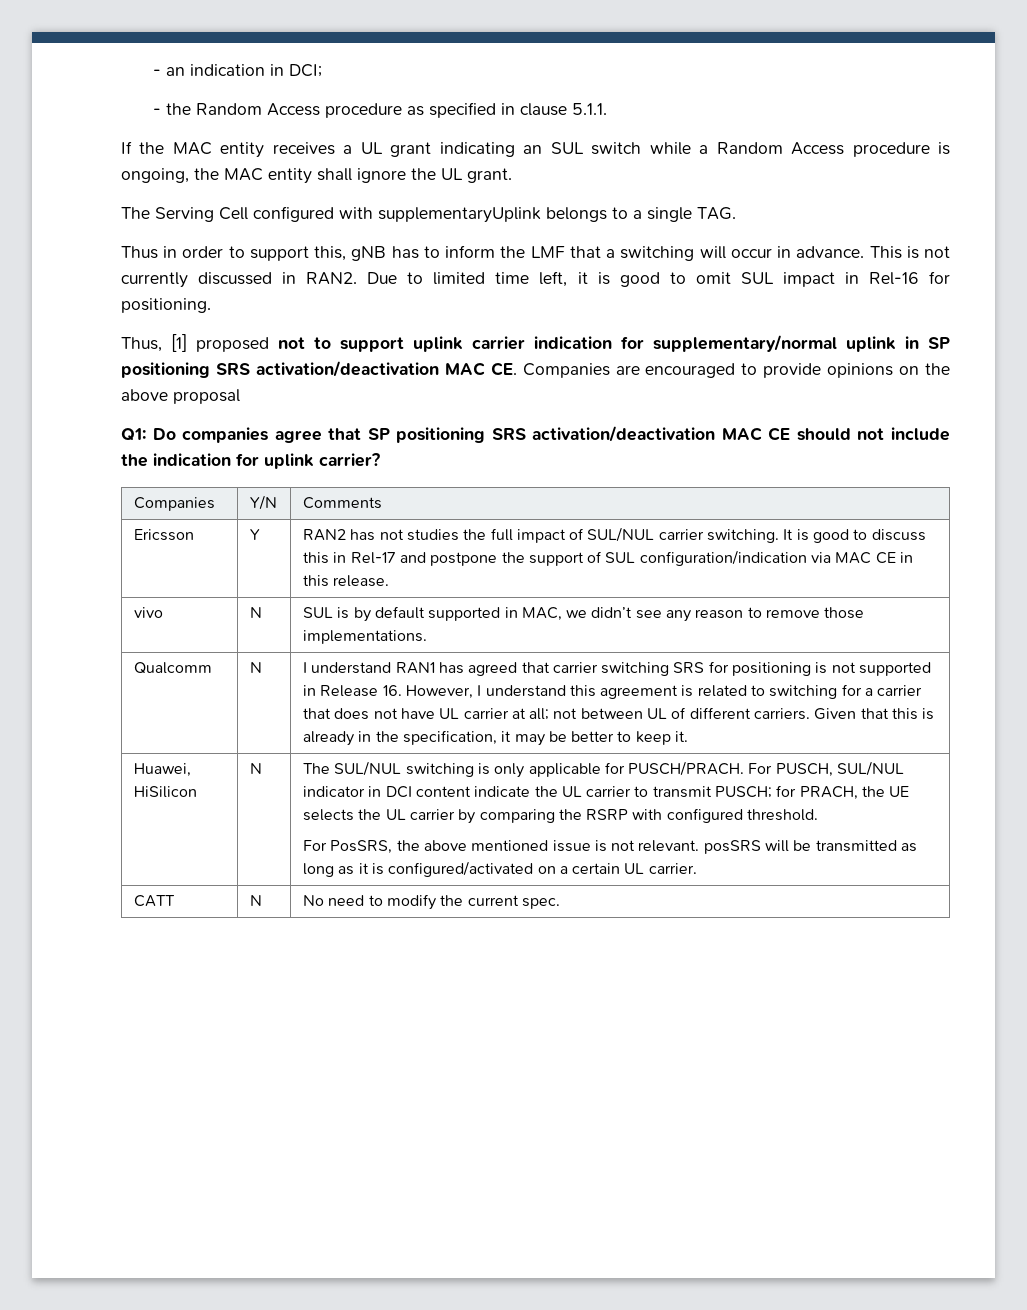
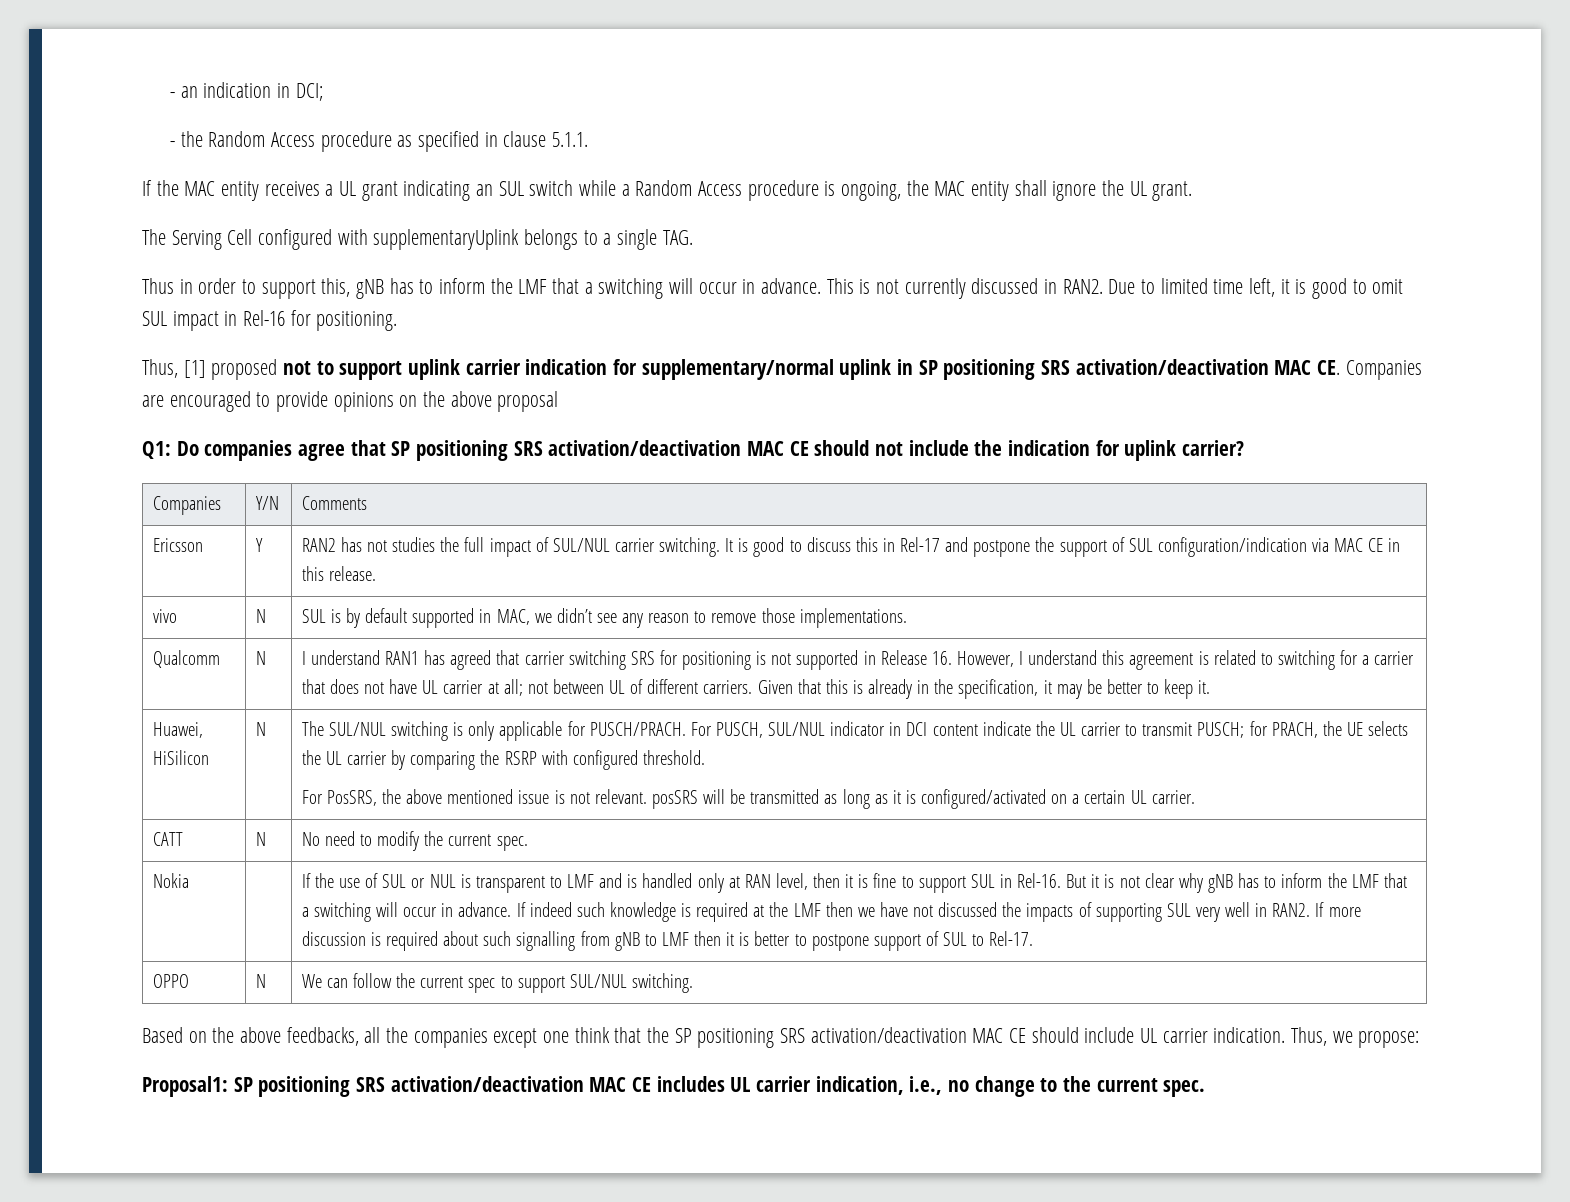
+ Nokia | | If the use of SUL or NUL is transparent to LMF and is handled only at RAN level, then it is fine to support SUL in Rel-16. But it is not clear why gNB has to inform the LMF that a switching will occur in advance. If indeed such knowledge is required at the LMF then we have not discussed the impacts of supporting SUL very well in RAN2. If more discussion is required about such signalling from gNB to LMF then it is better to postpone support of SUL to Rel-17.
+ OPPO | N | We can follow the current spec to support SUL/NUL switching.
+ Based on the above feedbacks, all the companies except one think that the SP positioning SRS activation/deactivation MAC CE should include UL carrier indication. Thus, we propose:
+ Proposal1: SP positioning SRS activation/deactivation MAC CE includes UL carrier indication, i.e., no change to the current spec.

